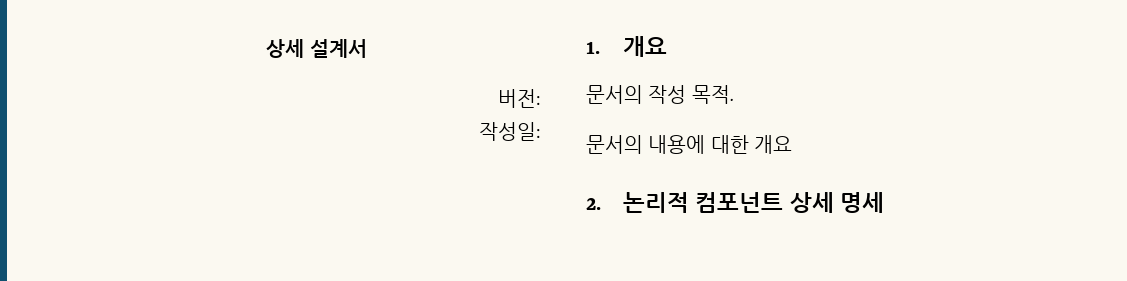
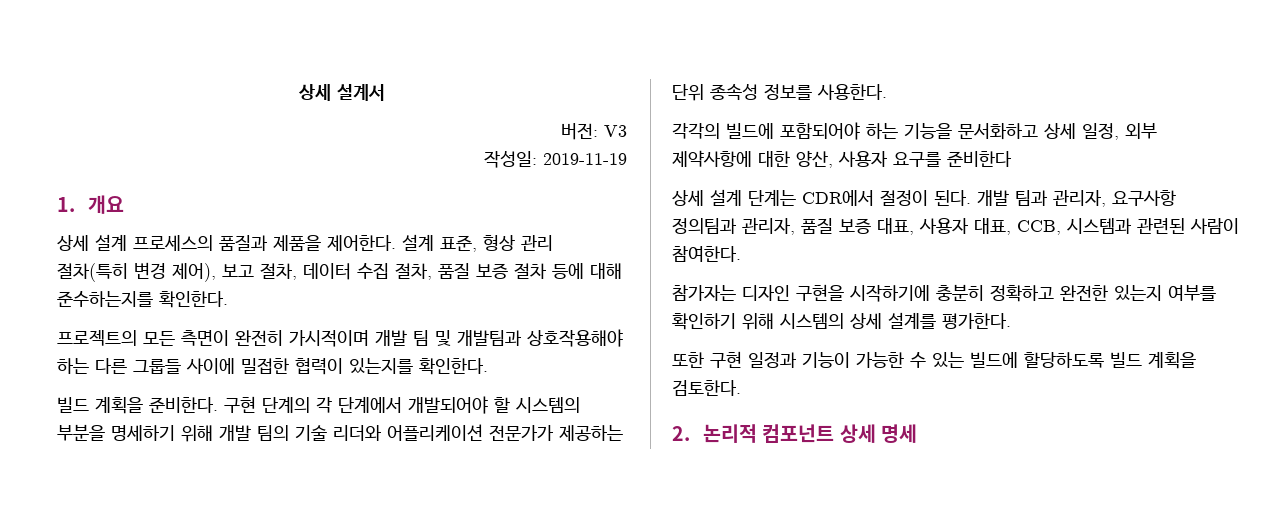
- 버전:
+ 버전: V3
- 작성일:
+ 작성일: 2019-11-19
- 문서의 작성 목적.
- 문서의 내용에 대한 개요
+ 상세 설계 프로세스의 품질과 제품을 제어한다. 설계 표준, 형상 관리 절차(특히 변경 제어), 보고 절차, 데이터 수집 절차, 품질 보증 절차 등에 대해 준수하는지를 확인한다.
+ 프로젝트의 모든 측면이 완전히 가시적이며 개발 팀 및 개발팀과 상호작용해야 하는 다른 그룹들 사이에 밀접한 협력이 있는지를 확인한다.
+ 빌드 계획을 준비한다. 구현 단계의 각 단계에서 개발되어야 할 시스템의 부분을 명세하기 위해 개발 팀의 기술 리더와 어플리케이션 전문가가 제공하는 단위 종속성 정보를 사용한다.
+ 각각의 빌드에 포함되어야 하는 기능을 문서화하고 상세 일정, 외부 제약사항에 대한 양산, 사용자 요구를 준비한다
+ 상세 설계 단계는 CDR에서 절정이 된다. 개발 팀과 관리자, 요구사항 정의팀과 관리자, 품질 보증 대표, 사용자 대표, CCB, 시스템과 관련된 사람이 참여한다.
+ 참가자는 디자인 구현을 시작하기에 충분히 정확하고 완전한 있는지 여부를 확인하기 위해 시스템의 상세 설계를 평가한다.
+ 또한 구현 일정과 기능이 가능한 수 있는 빌드에 할당하도록 빌드 계획을 검토한다.

